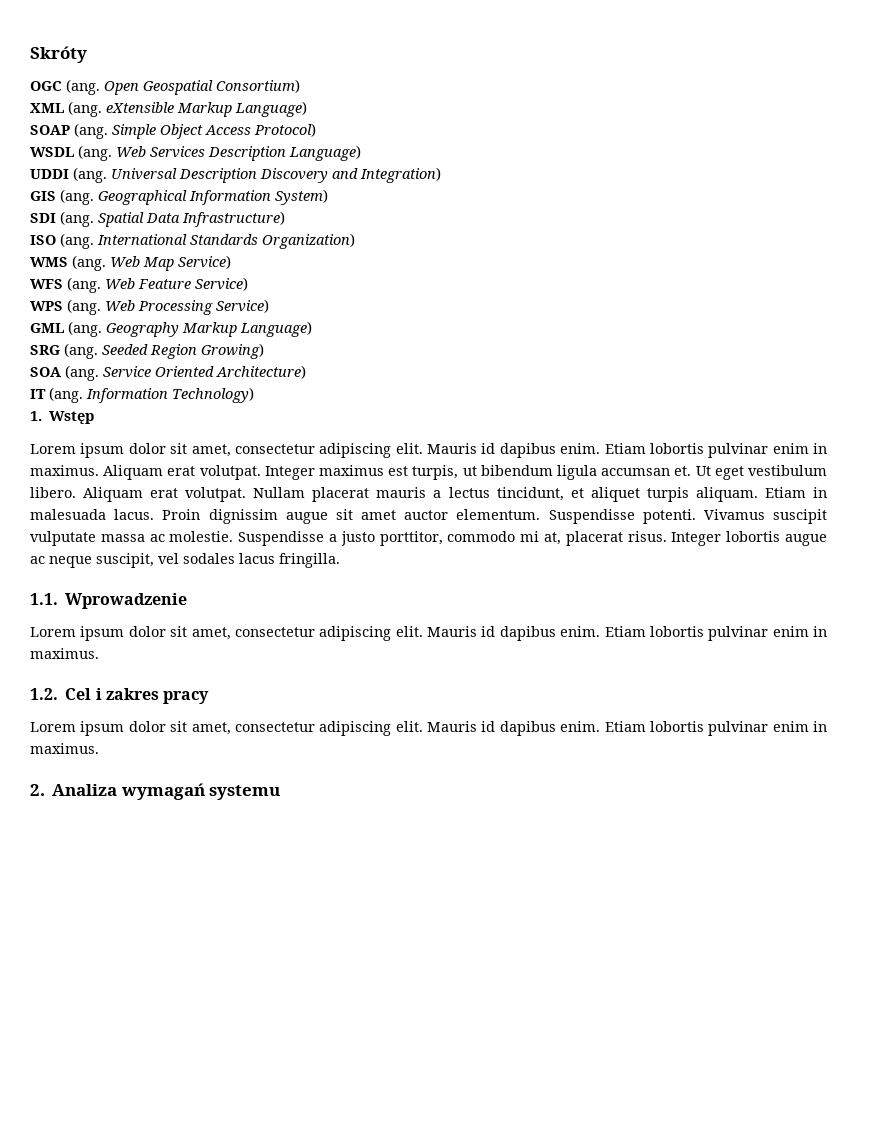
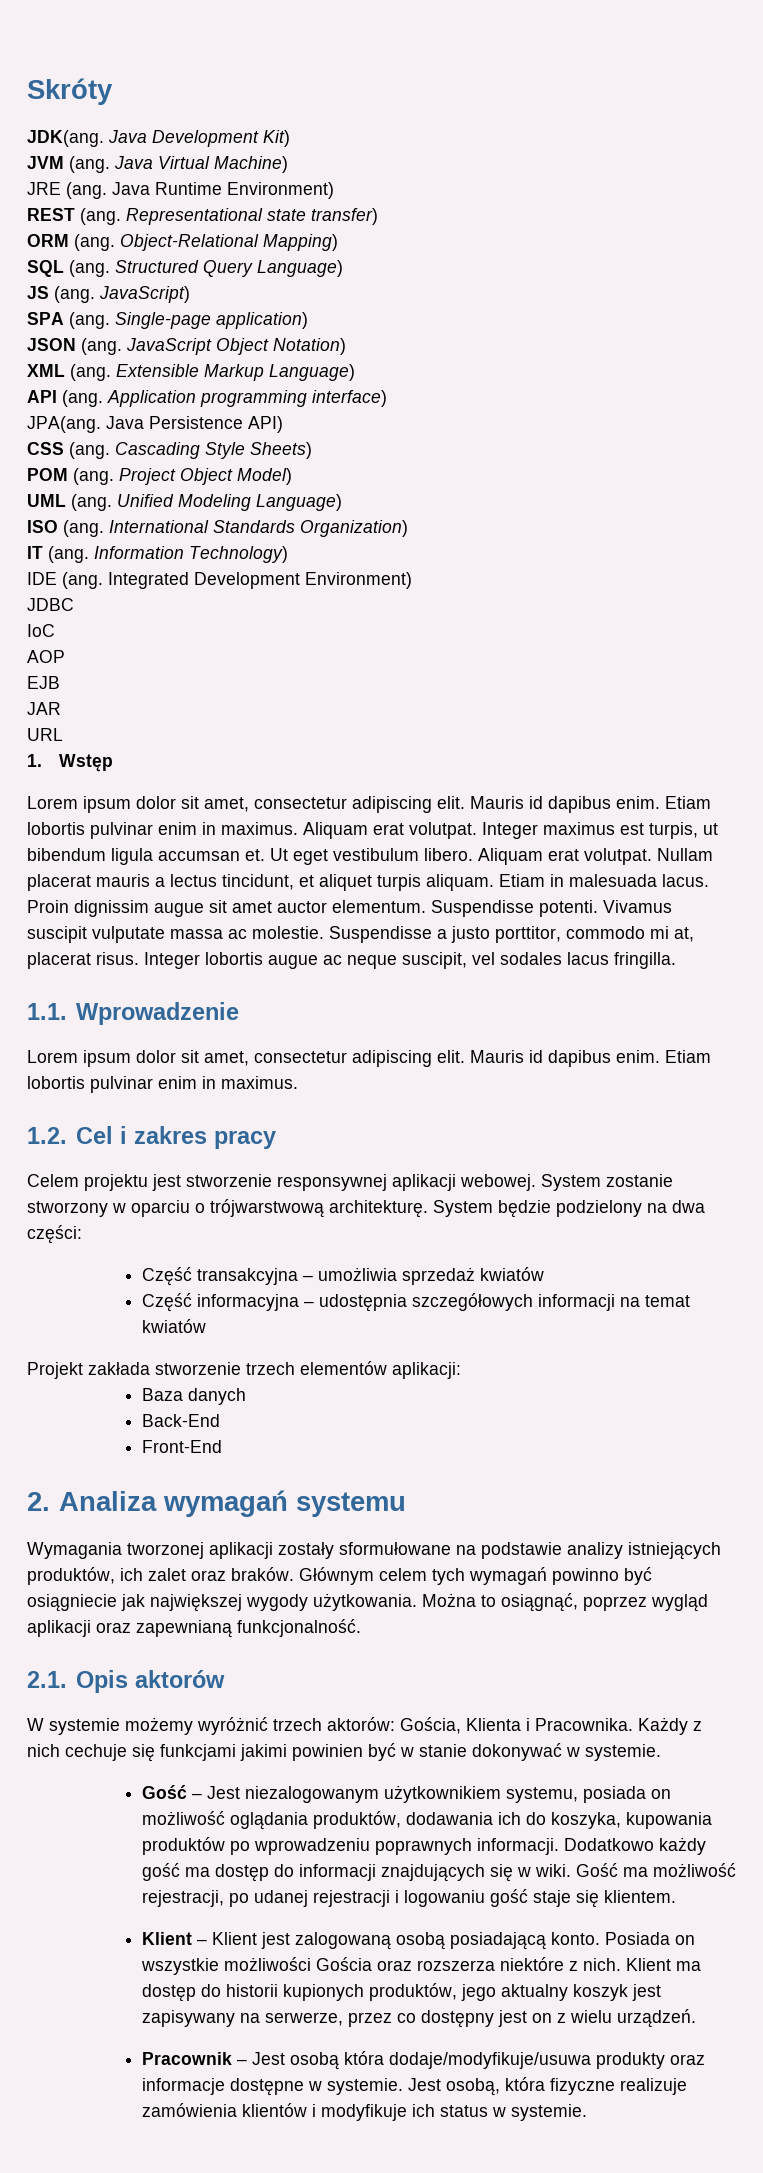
- OGC (ang. Open Geospatial Consortium)
+ JDK(ang. Java Development Kit)
+ JVM (ang. Java Virtual Machine)
+ JRE (ang. Java Runtime Environment)
+ REST (ang. Representational state transfer)
+ ORM (ang. Object-Relational Mapping)
+ SQL (ang. Structured Query Language)
+ JS (ang. JavaScript)
+ SPA (ang. Single-page application)
+ JSON (ang. JavaScript Object Notation)
- XML (ang. eXtensible Markup Language)
- SOAP (ang. Simple Object Access Protocol)
- WSDL (ang. Web Services Description Language)
- UDDI (ang. Universal Description Discovery and Integration)
- GIS (ang. Geographical Information System)
- SDI (ang. Spatial Data Infrastructure)
+ XML (ang. Extensible Markup Language)
+ API (ang. Application programming interface)
+ JPA(ang. Java Persistence API)
+ CSS (ang. Cascading Style Sheets)
+ POM (ang. Project Object Model)
+ UML (ang. Unified Modeling Language)
- WMS (ang. Web Map Service)
- WFS (ang. Web Feature Service)
- WPS (ang. Web Processing Service)
- GML (ang. Geography Markup Language)
- SRG (ang. Seeded Region Growing)
- SOA (ang. Service Oriented Architecture)
  IT (ang. Information Technology)
+ IDE (ang. Integrated Development Environment)
+ JDBC
+ IoC
+ AOP
+ EJB
+ JAR
+ URL
  1.2. Cel i zakres pracy
- Lorem ipsum dolor sit amet, consectetur adipiscing elit. Mauris id dapibus enim. Etiam lobortis pulvinar enim in maximus.
+ Celem projektu jest stworzenie responsywnej aplikacji webowej. System zostanie stworzony w oparciu o trójwarstwową architekturę. System będzie podzielony na dwa części:
+ Część transakcyjna – umożliwia sprzedaż kwiatów
+ Część informacyjna – udostępnia szczegółowych informacji na temat kwiatów
+ Projekt zakłada stworzenie trzech elementów aplikacji:
+ Baza danych
+ Back-End
+ Front-End
  2. Analiza wymagań systemu
+ Wymagania tworzonej aplikacji zostały sformułowane na podstawie analizy istniejących produktów, ich zalet oraz braków. Głównym celem tych wymagań powinno być osiągniecie jak największej wygody użytkowania. Można to osiągnąć, poprzez wygląd aplikacji oraz zapewnianą funkcjonalność.
+ 2.1. Opis aktorów
+ W systemie możemy wyróżnić trzech aktorów: Gościa, Klienta i Pracownika. Każdy z nich cechuje się funkcjami jakimi powinien być w stanie dokonywać w systemie.
+ Gość – Jest niezalogowanym użytkownikiem systemu, posiada on możliwość oglądania produktów, dodawania ich do koszyka, kupowania produktów po wprowadzeniu poprawnych informacji. Dodatkowo każdy gość ma dostęp do informacji znajdujących się w wiki. Gość ma możliwość rejestracji, po udanej rejestracji i logowaniu gość staje się klientem.
+ Klient – Klient jest zalogowaną osobą posiadającą konto. Posiada on wszystkie możliwości Gościa oraz rozszerza niektóre z nich. Klient ma dostęp do historii kupionych produktów, jego aktualny koszyk jest zapisywany na serwerze, przez co dostępny jest on z wielu urządzeń.
+ Pracownik – Jest osobą która dodaje/modyfikuje/usuwa produkty oraz informacje dostępne w systemie. Jest osobą, która fizyczne realizuje zamówienia klientów i modyfikuje ich status w systemie.

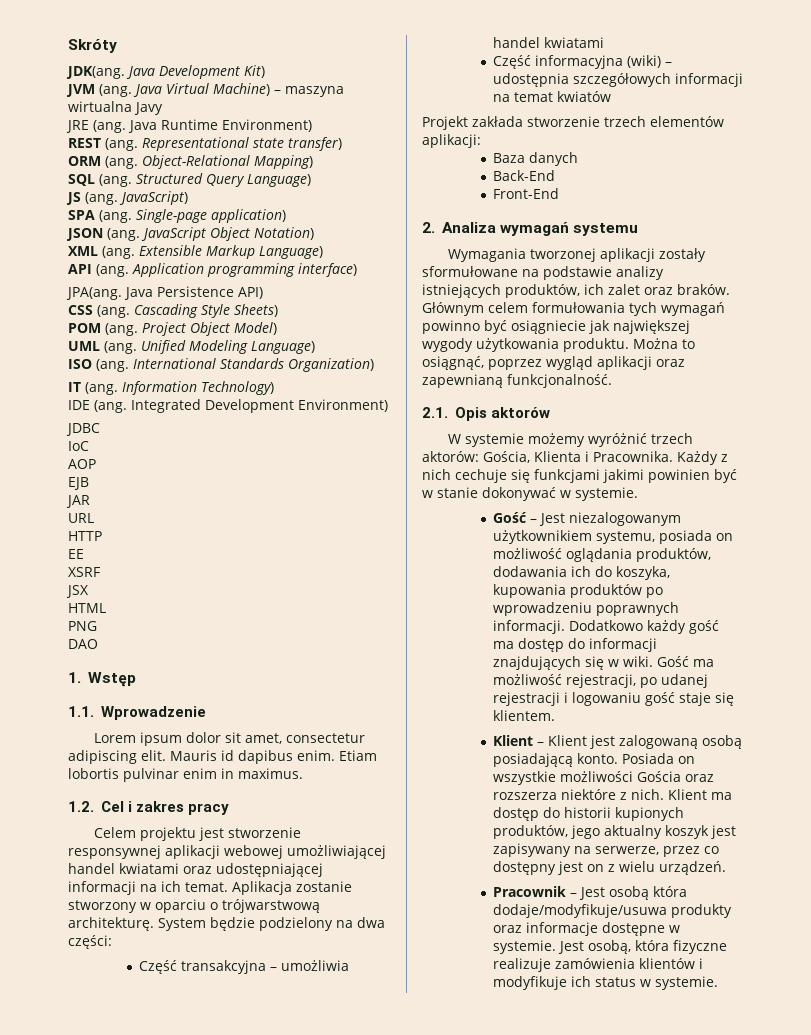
- Java Virtual Machine)
+ Java Virtual Machine) – maszyna wirtualna Javy
+ HTTP
+ EE
+ XSRF
+ JSX
+ HTML
+ PNG
+ DAO
  1. Wstęp
- Lorem ipsum dolor sit amet, consectetur adipiscing elit. Mauris id dapibus enim. Etiam lobortis pulvinar enim in maximus. Aliquam erat volutpat. Integer maximus est turpis, ut bibendum ligula accumsan et. Ut eget vestibulum libero. Aliquam erat volutpat. Nullam placerat mauris a lectus tincidunt, et aliquet turpis aliquam. Etiam in malesuada lacus. Proin dignissim augue sit amet auctor elementum. Suspendisse potenti. Vivamus suscipit vulputate massa ac molestie. Suspendisse a justo porttitor, commodo mi at, placerat risus. Integer lobortis augue ac neque suscipit, vel sodales lacus fringilla.
- Celem projektu jest stworzenie responsywnej aplikacji webowej. System zostanie stworzony w oparciu o trójwarstwową architekturę.
+ Celem projektu jest stworzenie responsywnej aplikacji webowej umożliwiającej handel kwiatami oraz udostępniającej informacji na ich temat. Aplikacja zostanie stworzony w oparciu o trójwarstwową architekturę.
- Część transakcyjna – umożliwia sprzedaż kwiatów
+ Część transakcyjna – umożliwia handel kwiatami
- Część informacyjna – udostępnia szczegółowych informacji na temat kwiatów
+ Część informacyjna (wiki) – udostępnia szczegółowych informacji na temat kwiatów
- Głównym celem tych wymagań powinno być osiągniecie jak największej wygody użytkowania.
+ Głównym celem formułowania tych wymagań powinno być osiągniecie jak największej wygody użytkowania produktu.

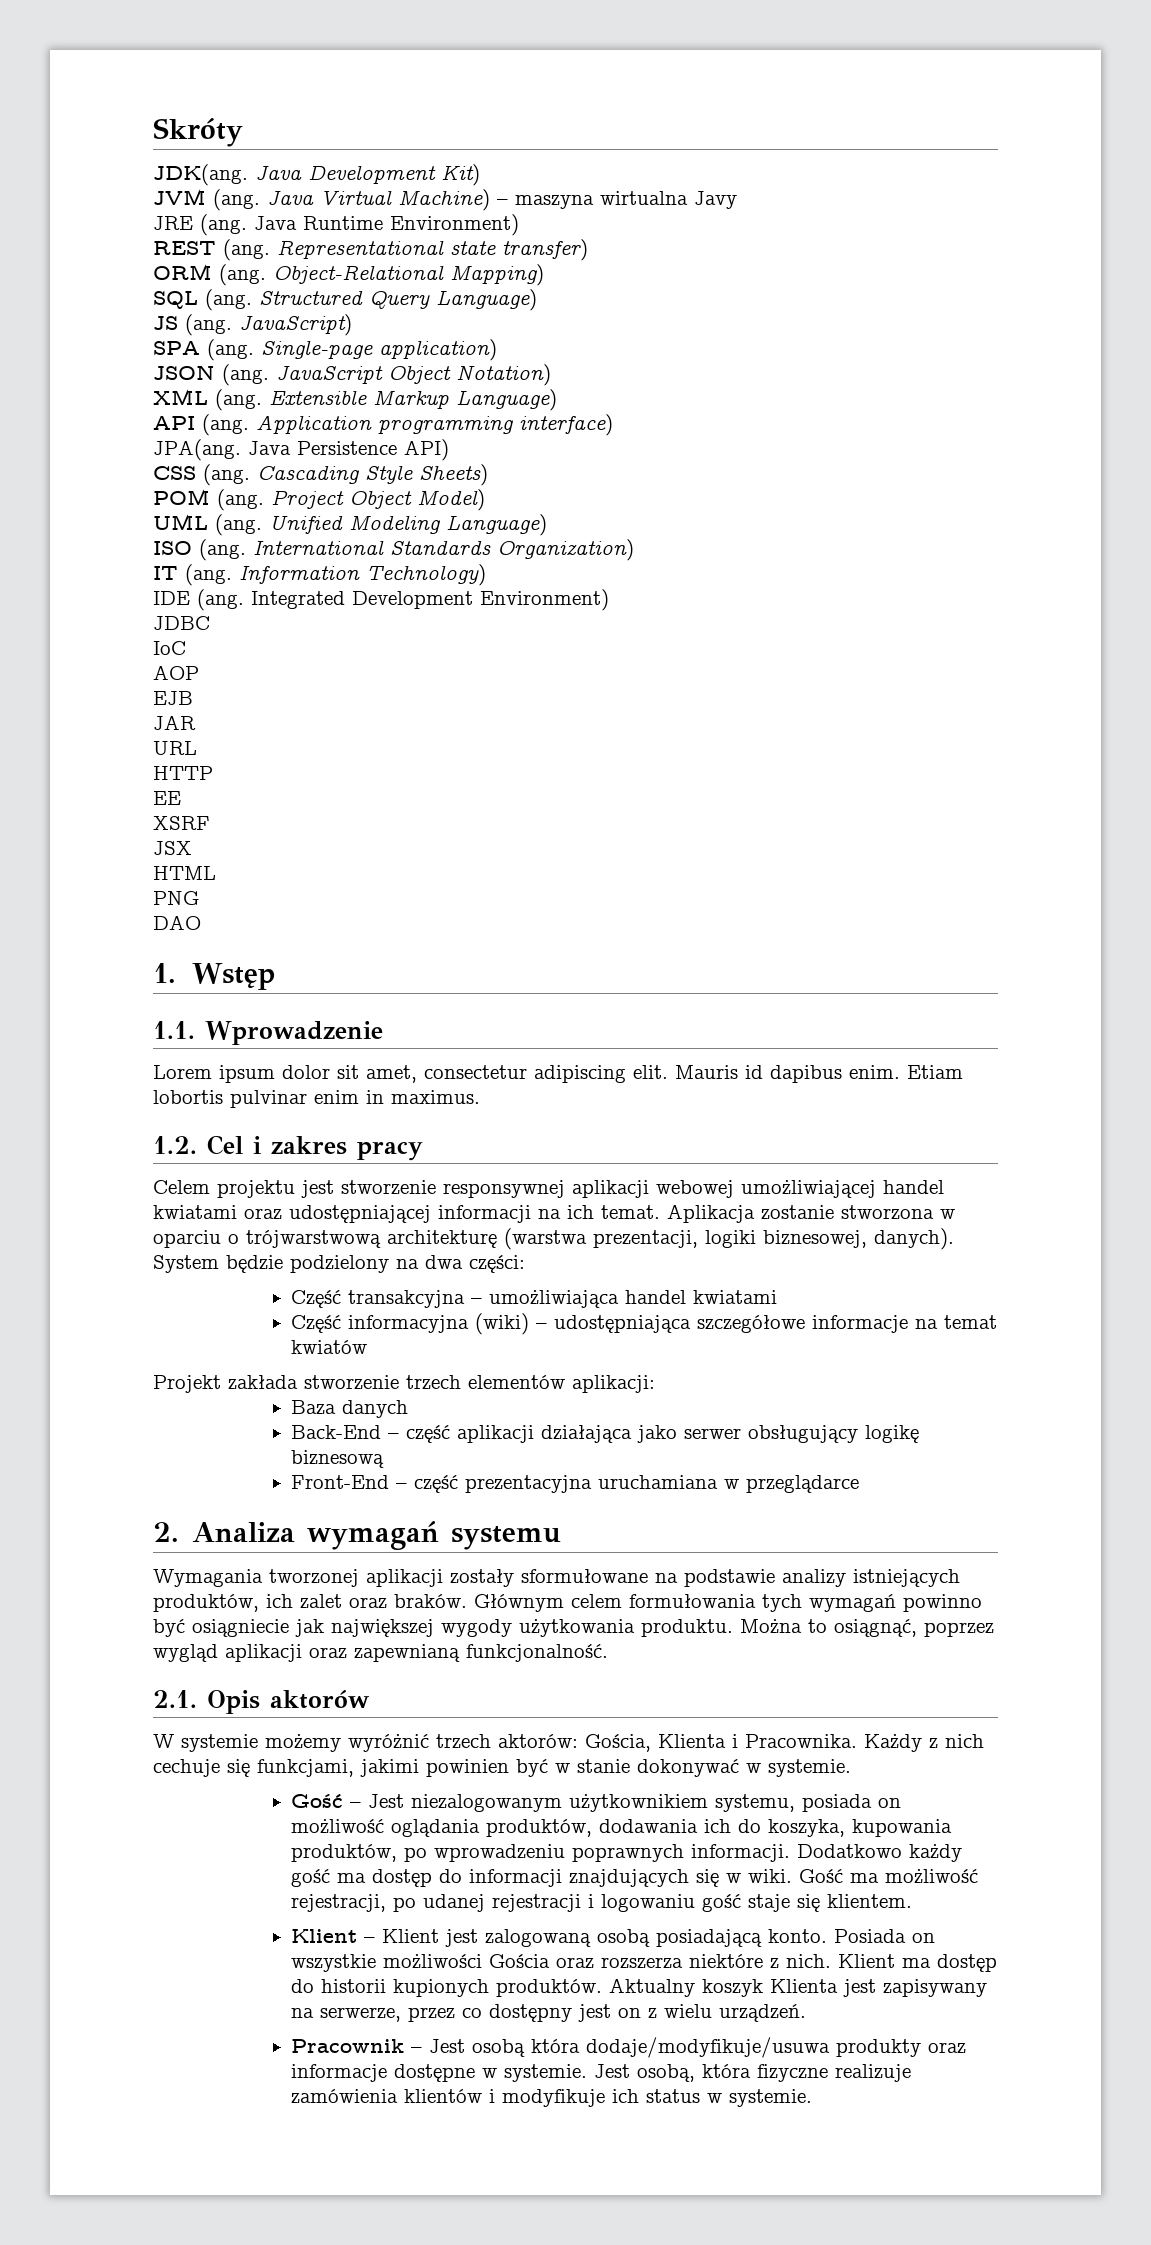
- Aplikacja zostanie stworzony w oparciu o trójwarstwową architekturę.
+ Aplikacja zostanie stworzona w oparciu o trójwarstwową architekturę (warstwa prezentacji, logiki biznesowej, danych).
- Część transakcyjna – umożliwia handel kwiatami
+ Część transakcyjna – umożliwiająca handel kwiatami
- Część informacyjna (wiki) – udostępnia szczegółowych informacji na temat kwiatów
+ Część informacyjna (wiki) – udostępniająca szczegółowe informacje na temat kwiatów
- Back-End
- Front-End
+ Back-End – część aplikacji działająca jako serwer obsługujący logikę biznesową
+ Front-End – część prezentacyjna uruchamiana w przeglądarce
- Każdy z nich cechuje się funkcjami jakimi powinien być w stanie dokonywać w systemie.
+ Każdy z nich cechuje się funkcjami, jakimi powinien być w stanie dokonywać w systemie.
- Gość – Jest niezalogowanym użytkownikiem systemu, posiada on możliwość oglądania produktów, dodawania ich do koszyka, kupowania produktów po wprowadzeniu poprawnych informacji.
+ Gość – Jest niezalogowanym użytkownikiem systemu, posiada on możliwość oglądania produktów, dodawania ich do koszyka, kupowania produktów, po wprowadzeniu poprawnych informacji.
- Klient ma dostęp do historii kupionych produktów, jego aktualny koszyk jest zapisywany na serwerze, przez co dostępny jest on z wielu urządzeń.
+ Klient ma dostęp do historii kupionych produktów. Aktualny koszyk Klienta jest zapisywany na serwerze, przez co dostępny jest on z wielu urządzeń.

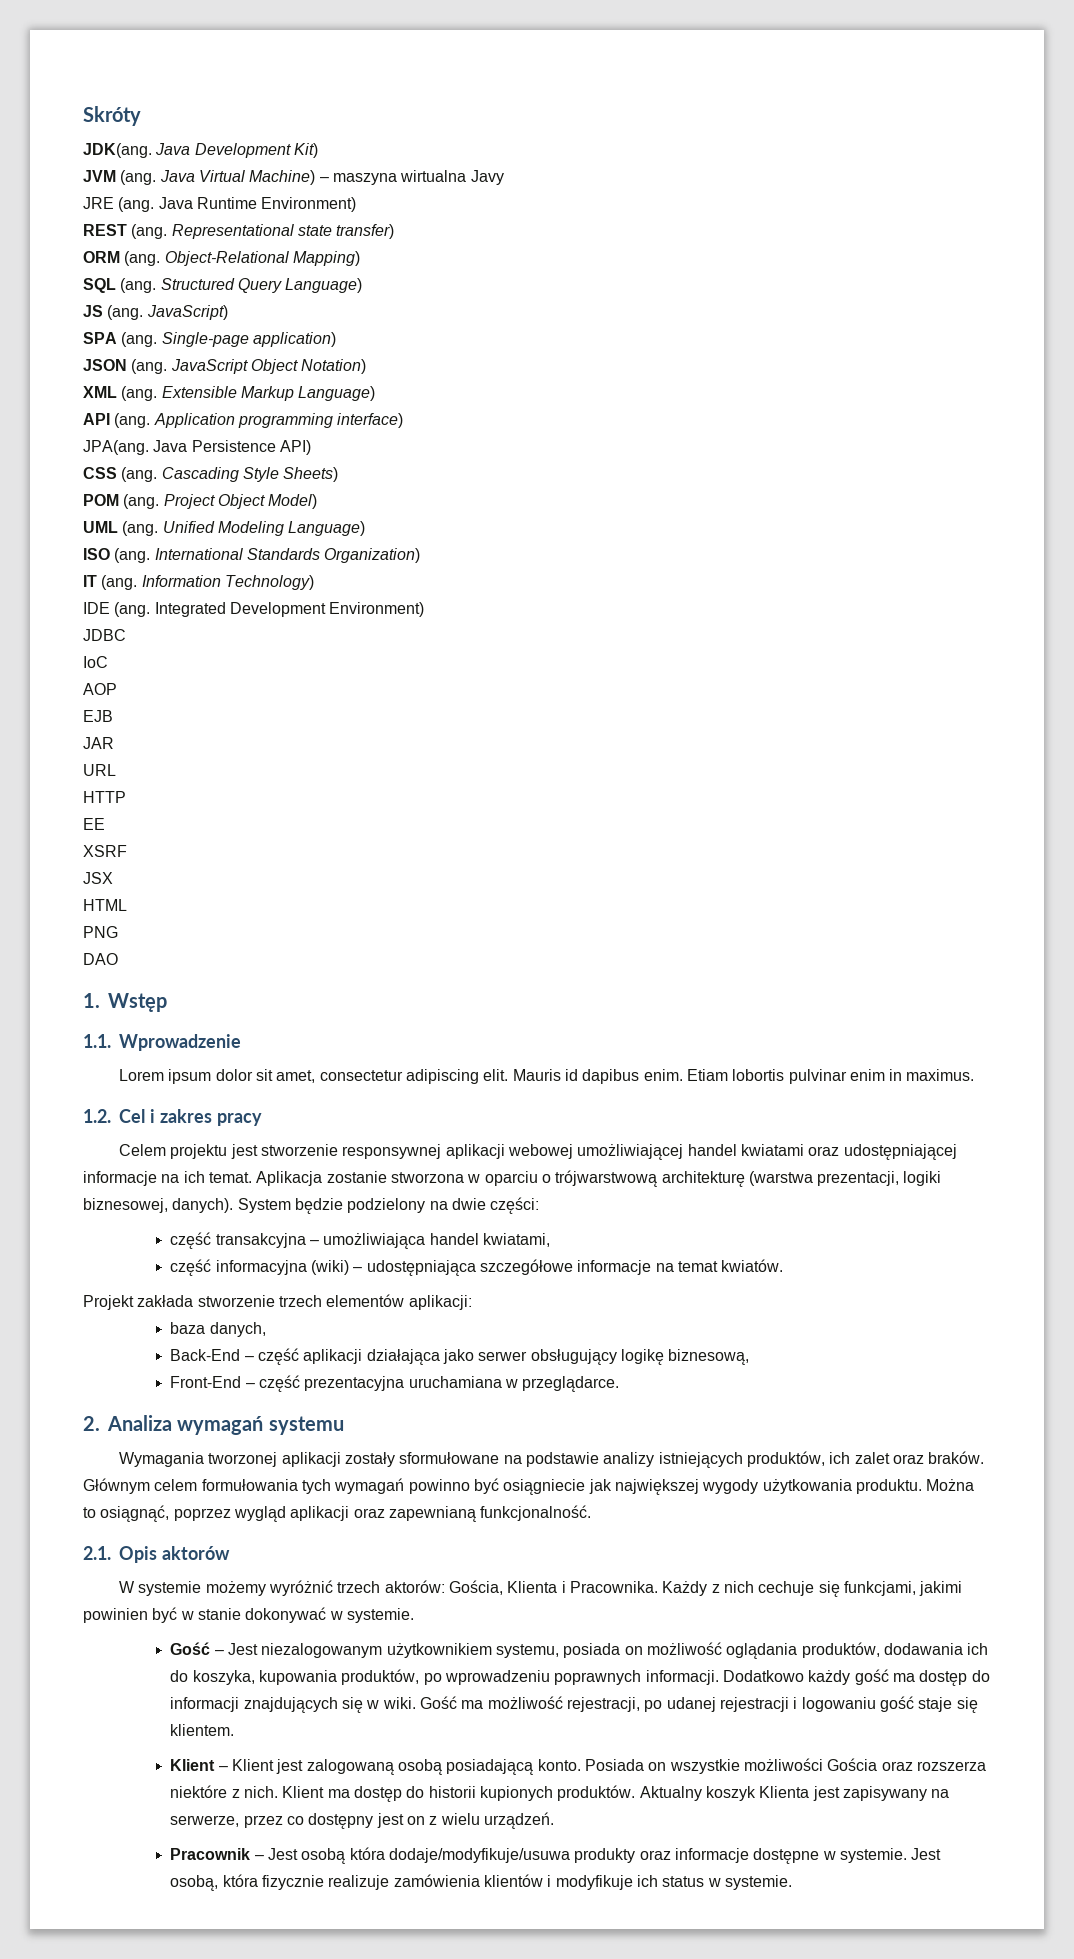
- Celem projektu jest stworzenie responsywnej aplikacji webowej umożliwiającej handel kwiatami oraz udostępniającej informacji na ich temat.
+ Celem projektu jest stworzenie responsywnej aplikacji webowej umożliwiającej handel kwiatami oraz udostępniającej informacje na ich temat.
- System będzie podzielony na dwa części:
+ System będzie podzielony na dwie części:
- Część transakcyjna – umożliwiająca handel kwiatami
- Część informacyjna (wiki) – udostępniająca szczegółowe informacje na temat kwiatów
+ część transakcyjna – umożliwiająca handel kwiatami,
+ część informacyjna (wiki) – udostępniająca szczegółowe informacje na temat kwiatów.
- Baza danych
+ baza danych,
- Back-End – część aplikacji działająca jako serwer obsługujący logikę biznesową
+ Back-End – część aplikacji działająca jako serwer obsługujący logikę biznesową,
- Front-End – część prezentacyjna uruchamiana w przeglądarce
+ Front-End – część prezentacyjna uruchamiana w przeglądarce.
- Jest osobą, która fizyczne realizuje zamówienia klientów i modyfikuje ich status w systemie.
+ Jest osobą, która fizycznie realizuje zamówienia klientów i modyfikuje ich status w systemie.

